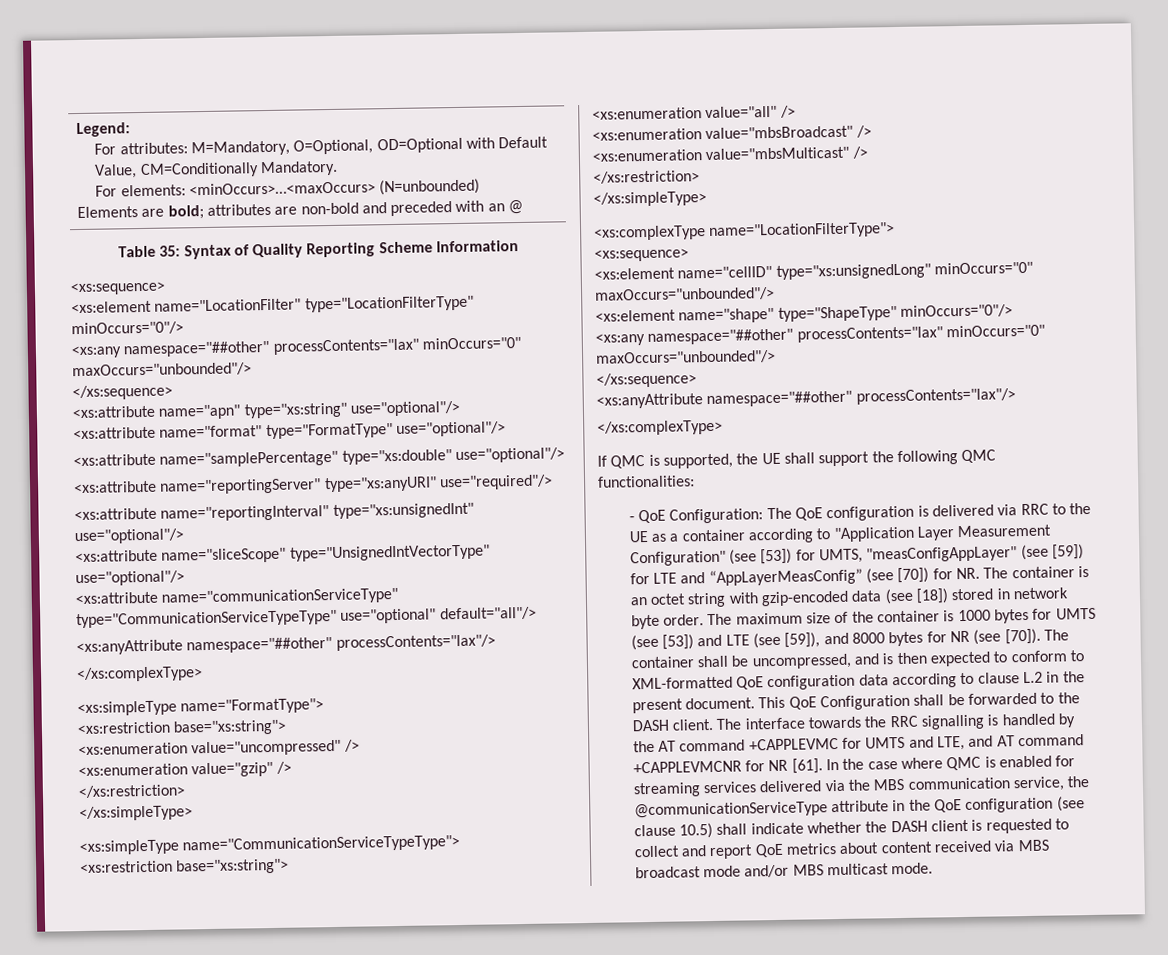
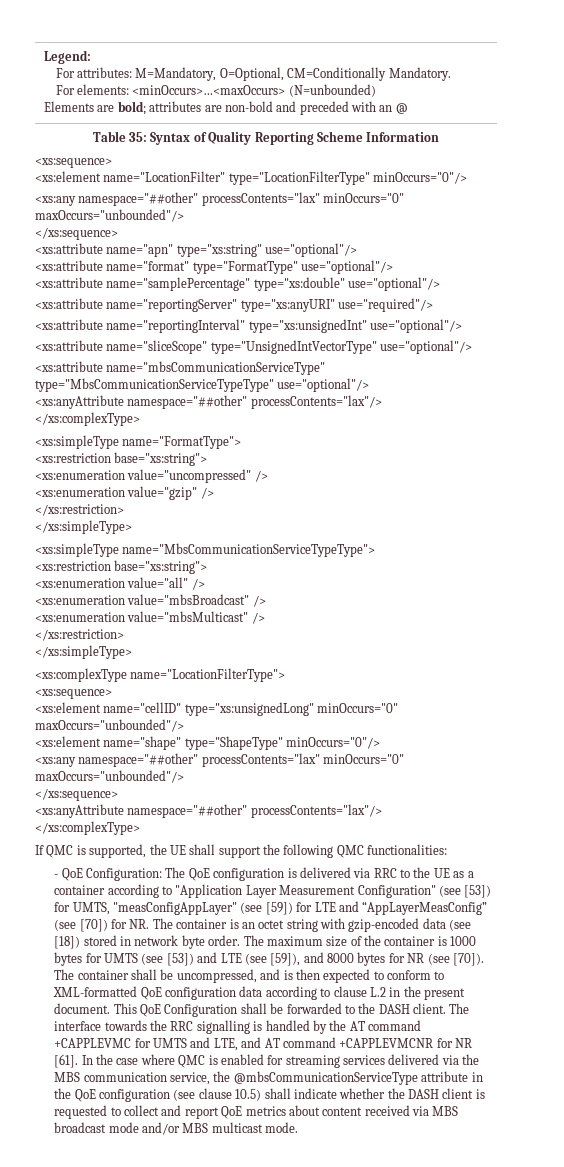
  Legend:
- For attributes: M=Mandatory, O=Optional, OD=Optional with Default Value, CM=Conditionally Mandatory.
+ For attributes: M=Mandatory, O=Optional, CM=Conditionally Mandatory.
- <xs:attribute name="communicationServiceType" type="CommunicationServiceTypeType" use="optional" default="all"/>
+ <xs:attribute name="mbsCommunicationServiceType" type="MbsCommunicationServiceTypeType" use="optional"/>
- <xs:simpleType name="CommunicationServiceTypeType">
+ <xs:simpleType name="MbsCommunicationServiceTypeType">
- In the case where QMC is enabled for streaming services delivered via the MBS communication service, the @communicationServiceType attribute in the QoE configuration (see clause 10.5) shall indicate whether the DASH client is requested to collect and report QoE metrics about content received via MBS broadcast mode and/or MBS multicast mode.
+ In the case where QMC is enabled for streaming services delivered via the MBS communication service, the @mbsCommunicationServiceType attribute in the QoE configuration (see clause 10.5) shall indicate whether the DASH client is requested to collect and report QoE metrics about content received via MBS broadcast mode and/or MBS multicast mode.

